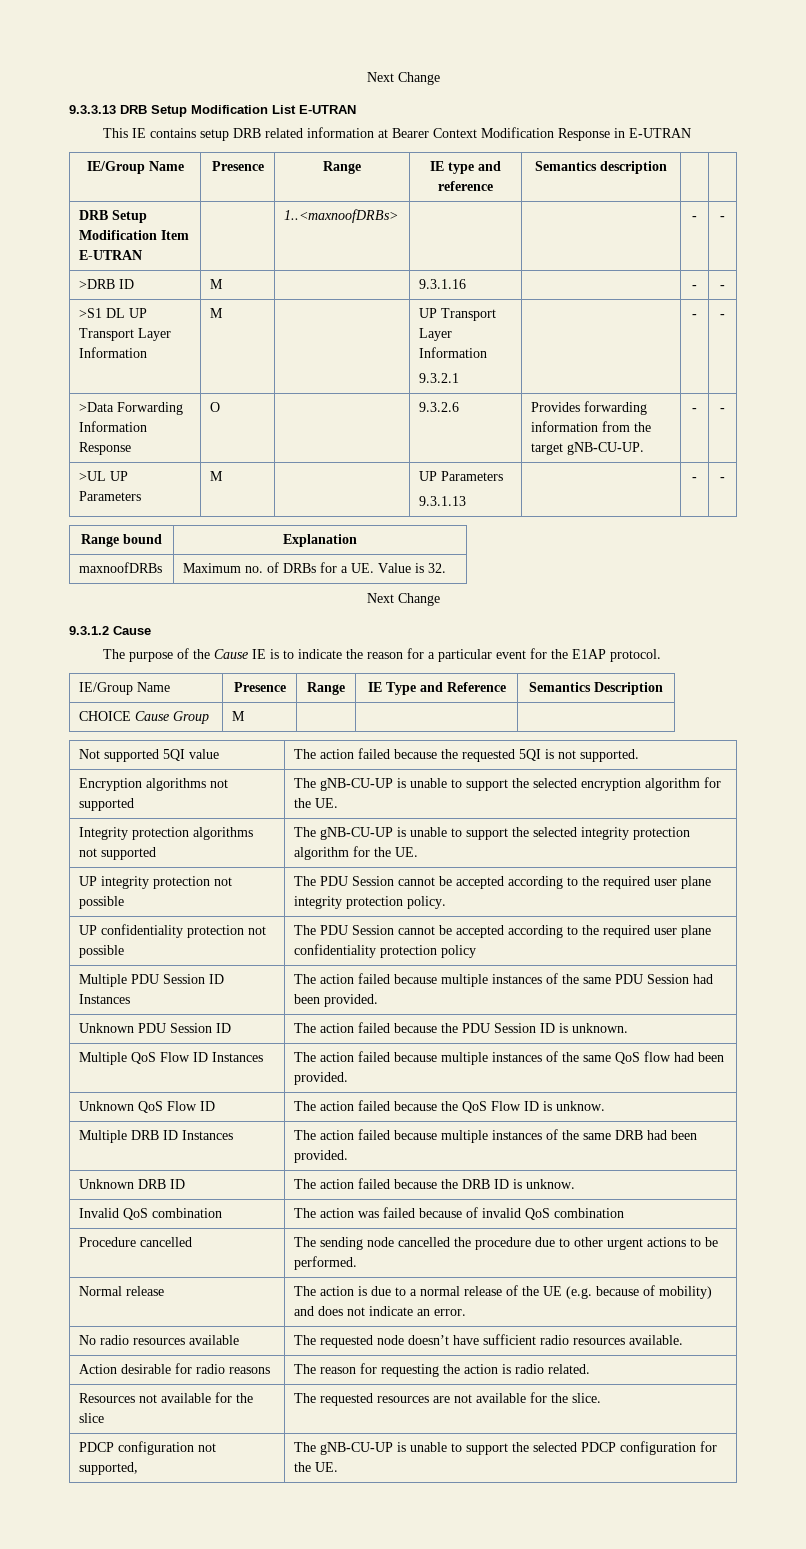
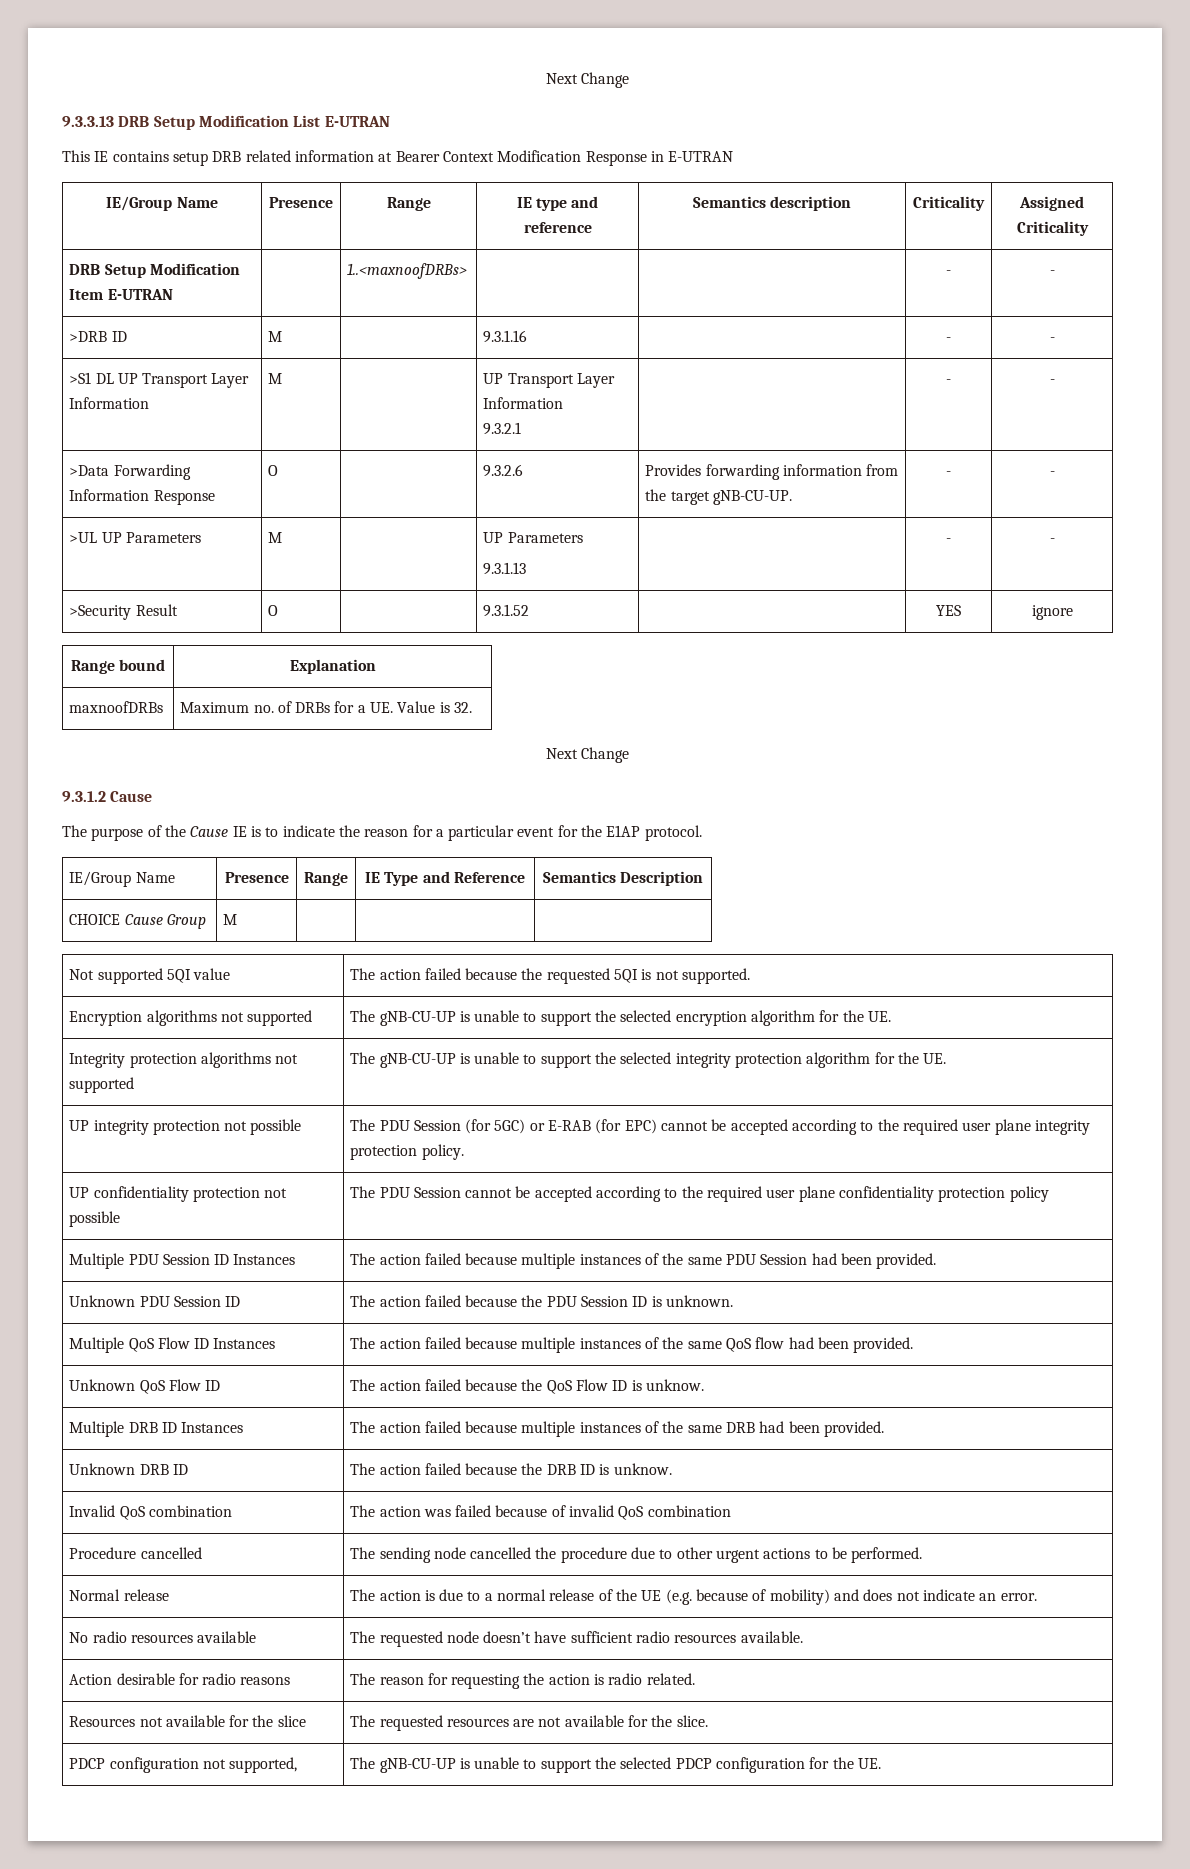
- IE/Group Name | Presence | Range | IE type and reference | Semantics description | |
+ IE/Group Name | Presence | Range | IE type and reference | Semantics description | Criticality | Assigned Criticality
+ >Security Result | O | | 9.3.1.52 | | YES | ignore
- UP integrity protection not possible | The PDU Session cannot be accepted according to the required user plane integrity protection policy.
+ UP integrity protection not possible | The PDU Session (for 5GC) or E-RAB (for EPC) cannot be accepted according to the required user plane integrity protection policy.

